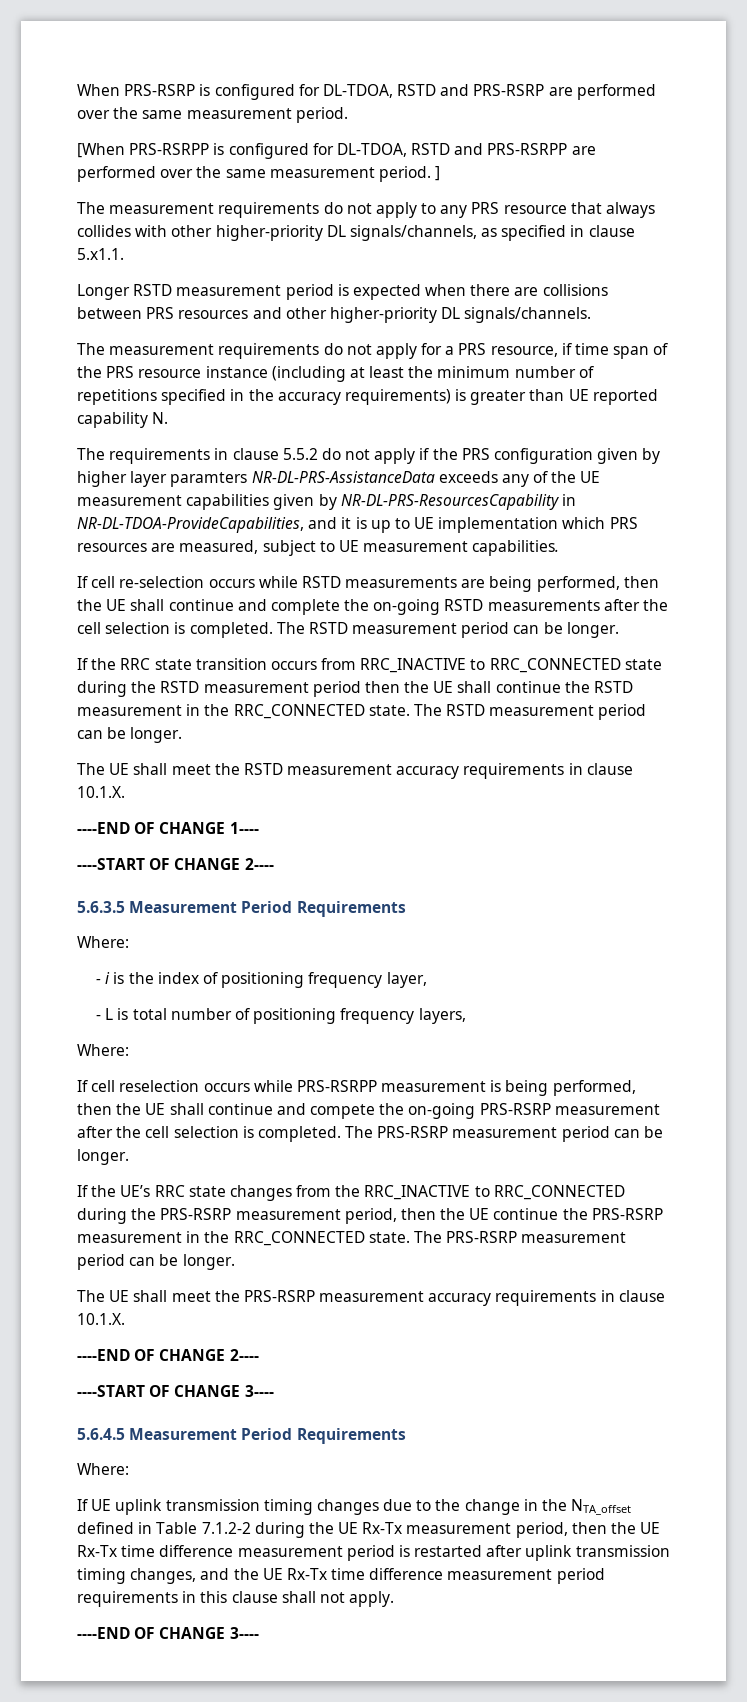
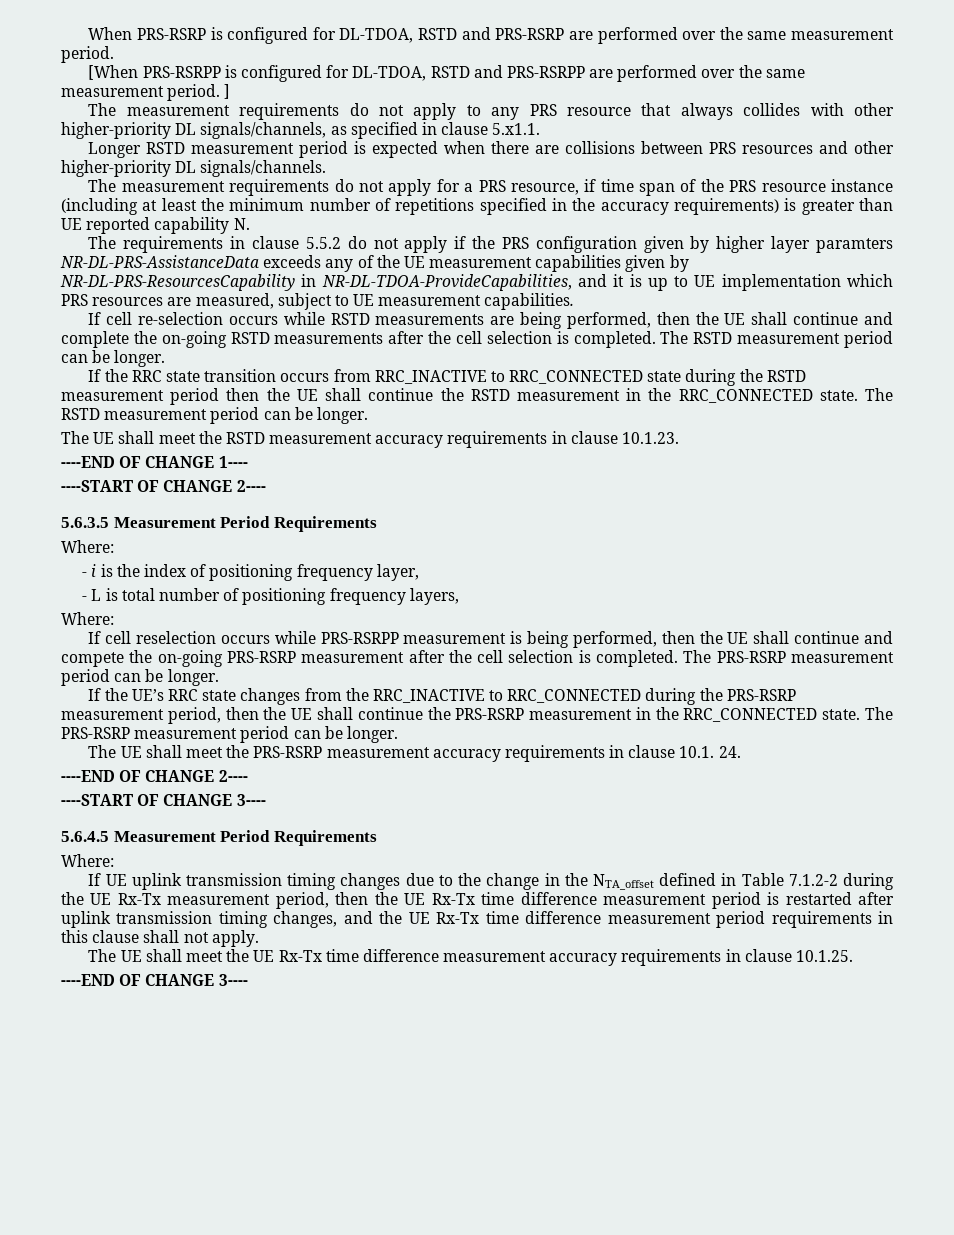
- The UE shall meet the RSTD measurement accuracy requirements in clause 10.1.X.
+ The UE shall meet the RSTD measurement accuracy requirements in clause 10.1.23.
- If the UE’s RRC state changes from the RRC_INACTIVE to RRC_CONNECTED during the PRS-RSRP measurement period, then the UE continue the PRS-RSRP measurement in the RRC_CONNECTED state.
+ If the UE’s RRC state changes from the RRC_INACTIVE to RRC_CONNECTED during the PRS-RSRP measurement period, then the UE shall continue the PRS-RSRP measurement in the RRC_CONNECTED state.
- The UE shall meet the PRS-RSRP measurement accuracy requirements in clause 10.1.X.
+ The UE shall meet the PRS-RSRP measurement accuracy requirements in clause 10.1. 24.
+ The UE shall meet the UE Rx-Tx time difference measurement accuracy requirements in clause 10.1.25.

